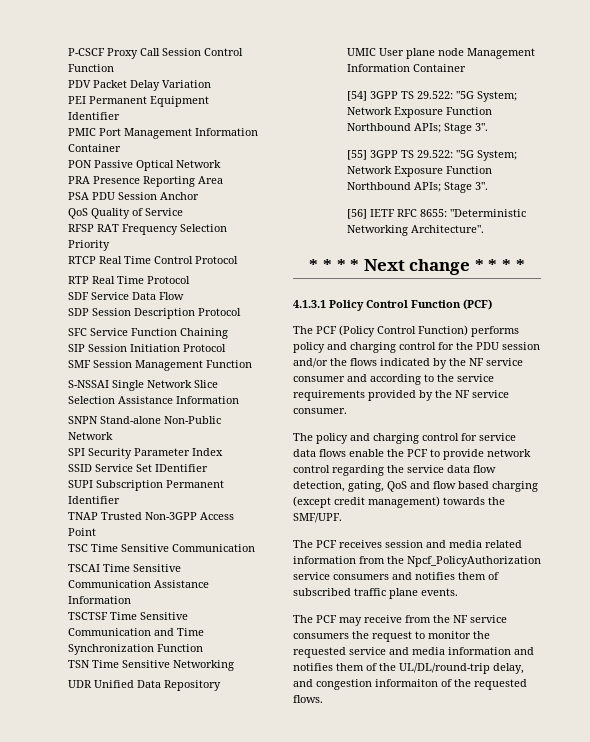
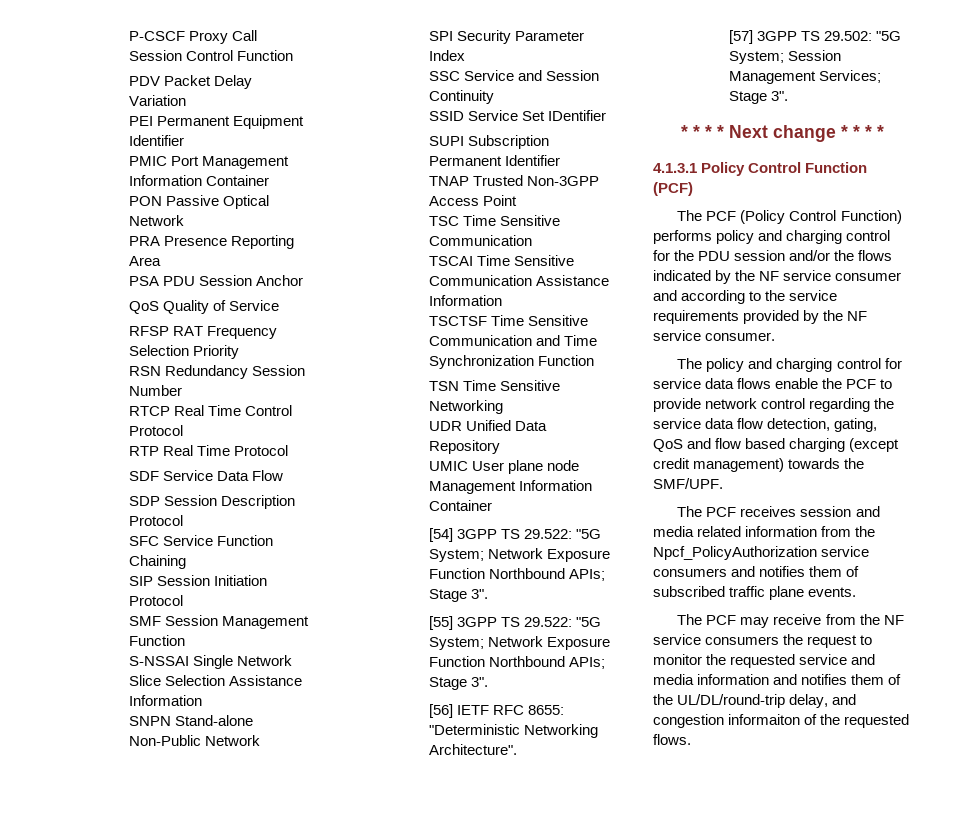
+ RSN Redundancy Session Number
+ SSC Service and Session Continuity
+ [57] 3GPP TS 29.502: "5G System; Session Management Services; Stage 3".

